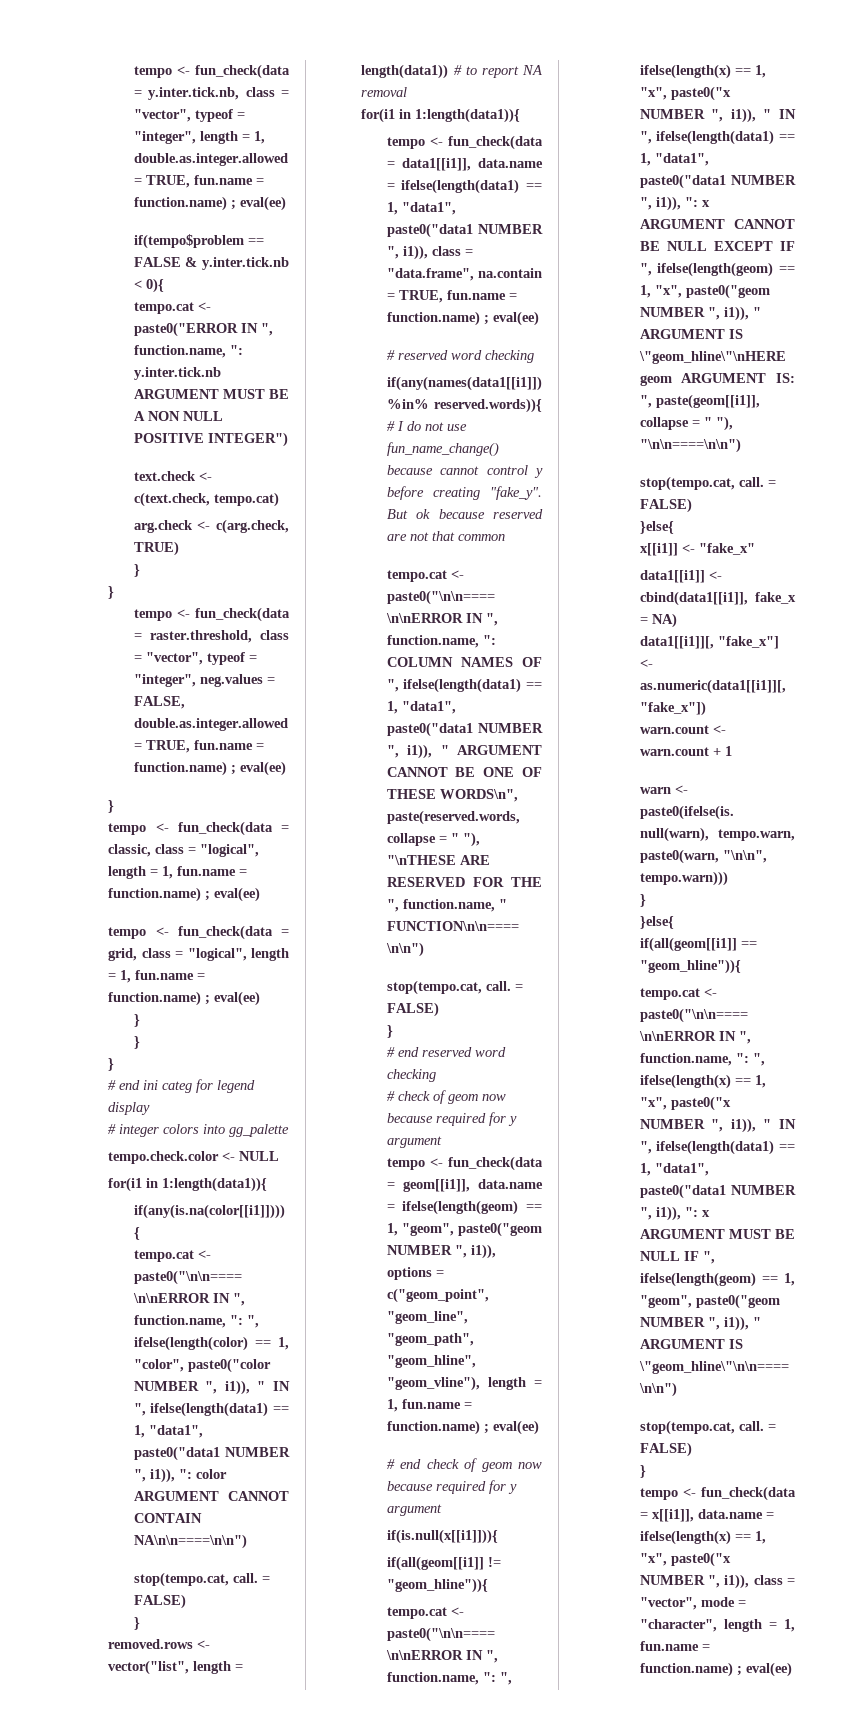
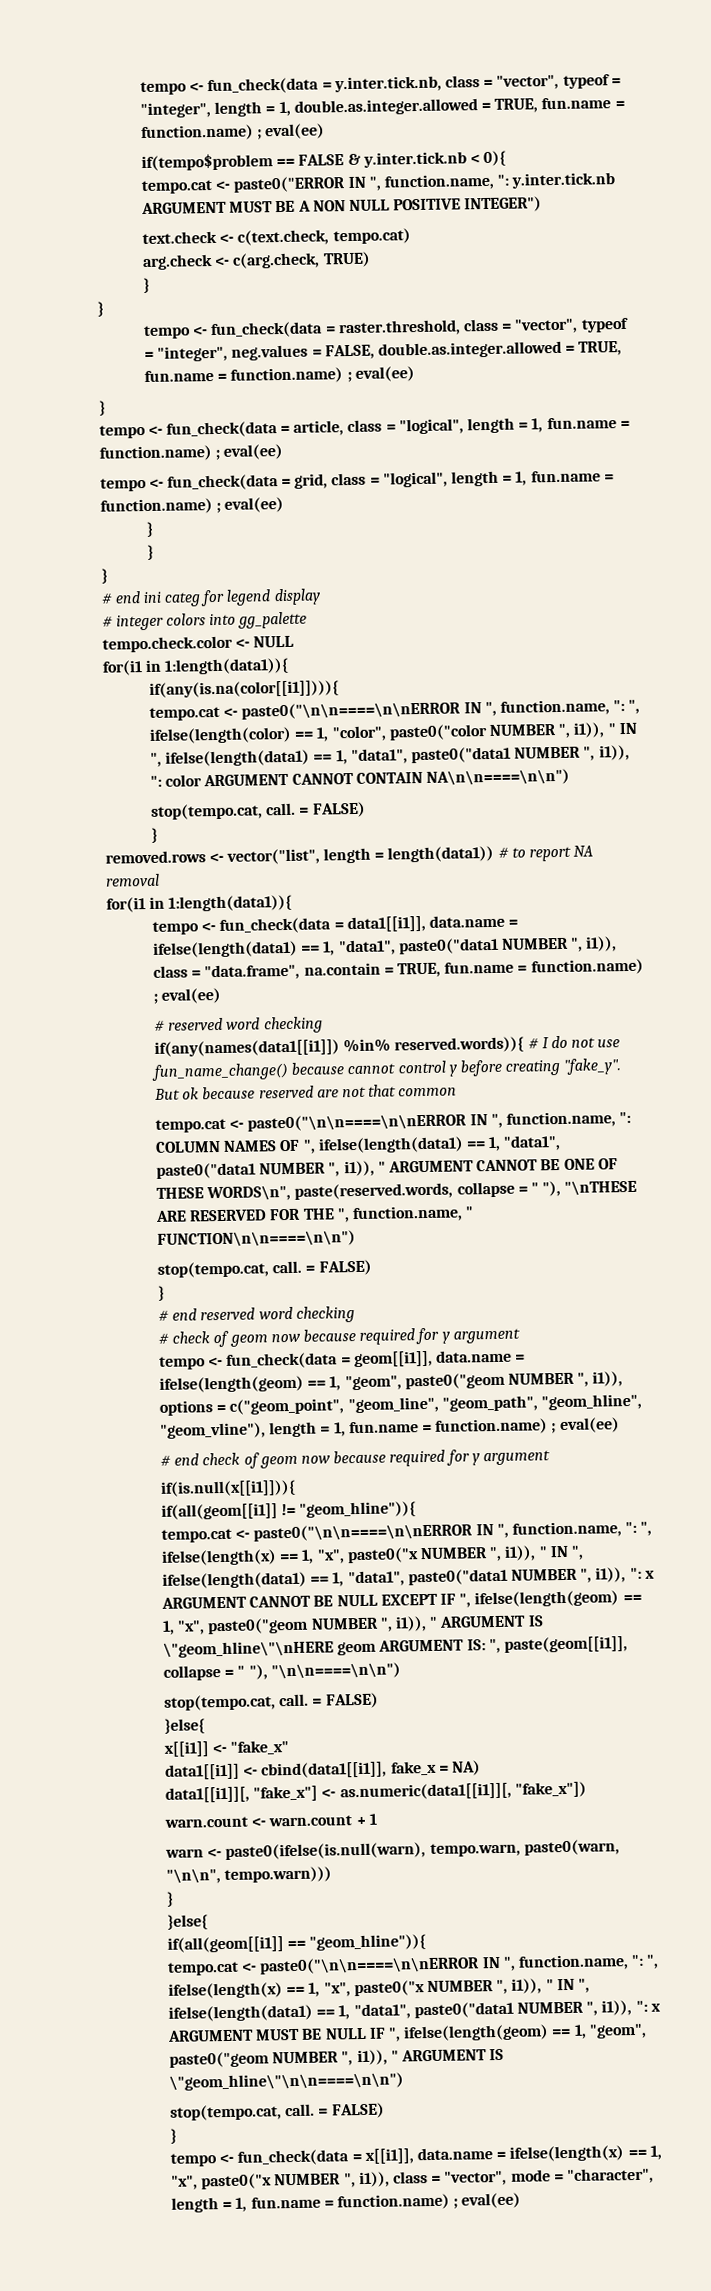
- tempo <- fun_check(data = classic, class = "logical", length = 1, fun.name = function.name) ; eval(ee)
+ tempo <- fun_check(data = article, class = "logical", length = 1, fun.name = function.name) ; eval(ee)

